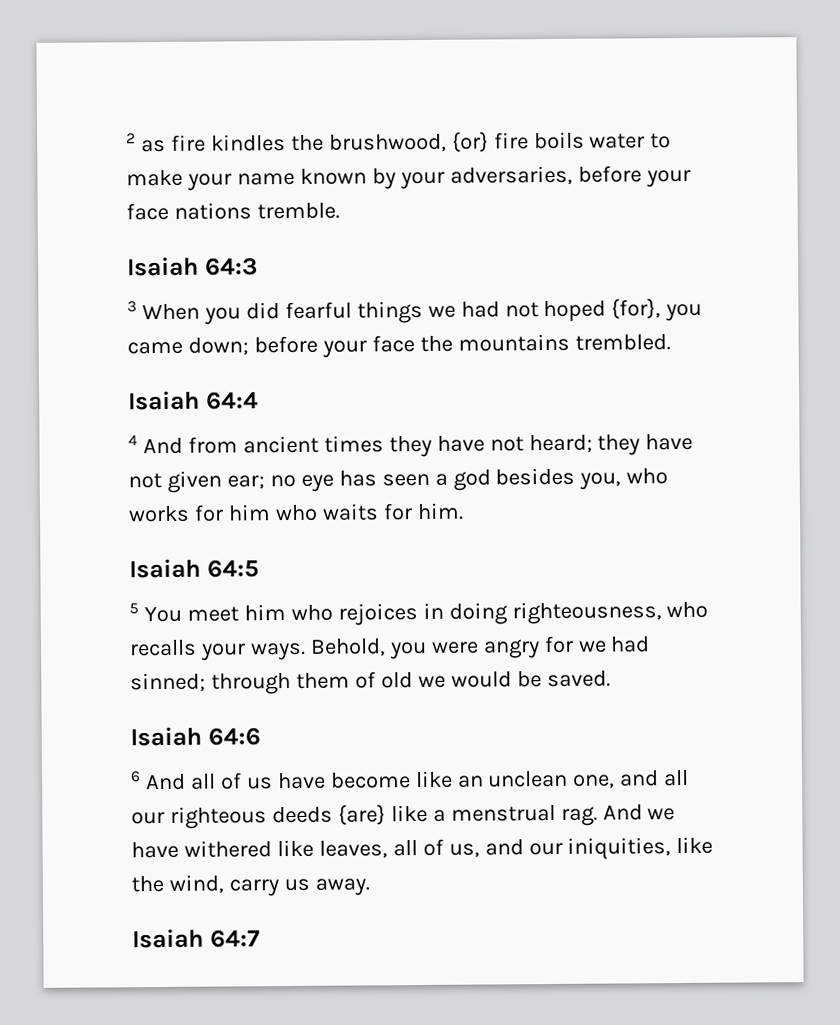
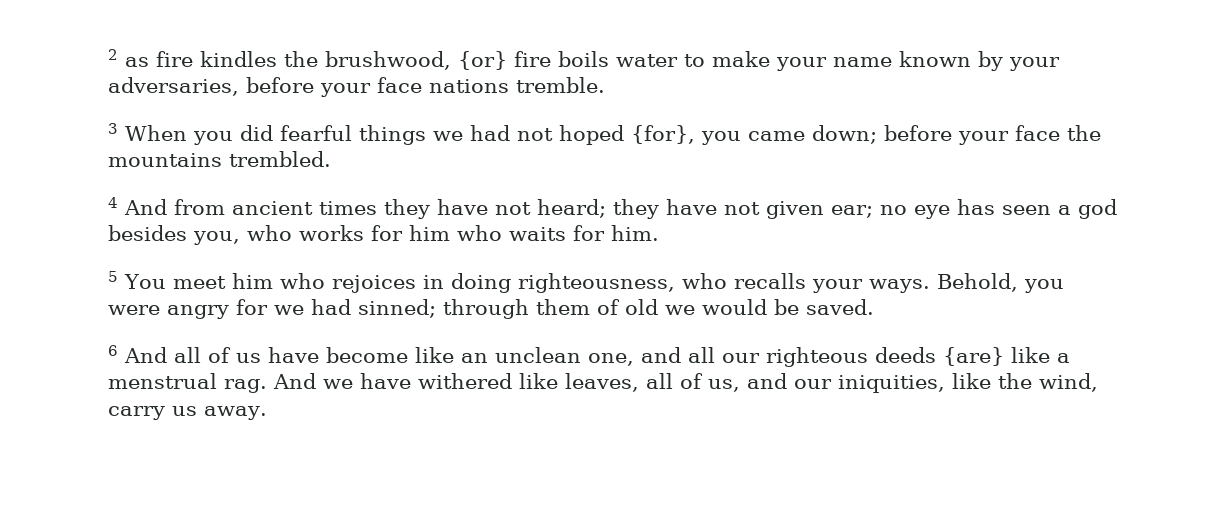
- Isaiah 64:3
- Isaiah 64:4
- Isaiah 64:5
- Isaiah 64:6
- Isaiah 64:7

